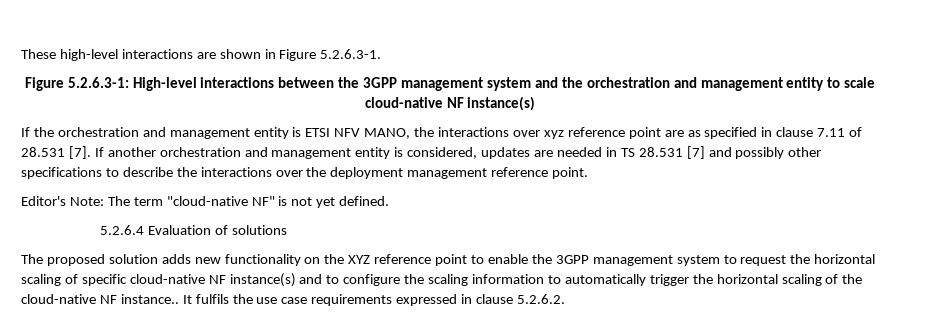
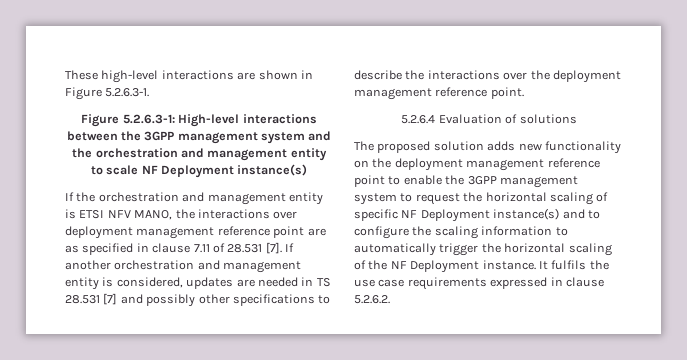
- Figure 5.2.6.3-1: High-level interactions between the 3GPP management system and the orchestration and management entity to scale cloud-native NF instance(s)
+ Figure 5.2.6.3-1: High-level interactions between the 3GPP management system and the orchestration and management entity to scale NF Deployment instance(s)
- If the orchestration and management entity is ETSI NFV MANO, the interactions over xyz reference point are as specified in clause 7.11 of 28.531 [7].
+ If the orchestration and management entity is ETSI NFV MANO, the interactions over deployment management reference point are as specified in clause 7.11 of 28.531 [7].
- Editor's Note: The term "cloud-native NF" is not yet defined.
- The proposed solution adds new functionality on the XYZ reference point to enable the 3GPP management system to request the horizontal scaling of specific cloud-native NF instance(s) and to configure the scaling information to automatically trigger the horizontal scaling of the cloud-native NF instance..
+ The proposed solution adds new functionality on the deployment management reference point to enable the 3GPP management system to request the horizontal scaling of specific NF Deployment instance(s) and to configure the scaling information to automatically trigger the horizontal scaling of the NF Deployment instance.

